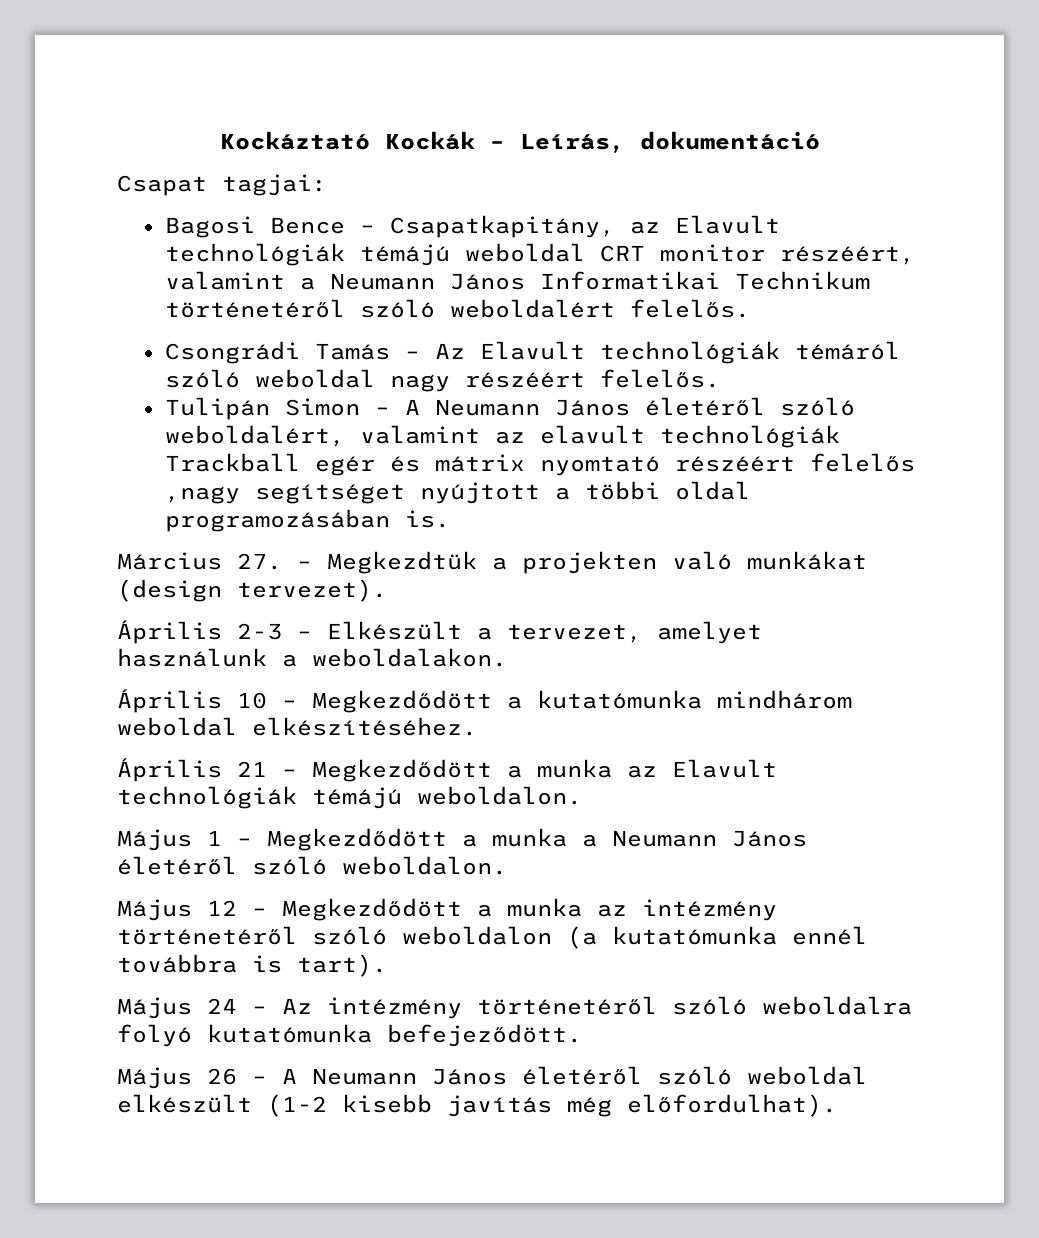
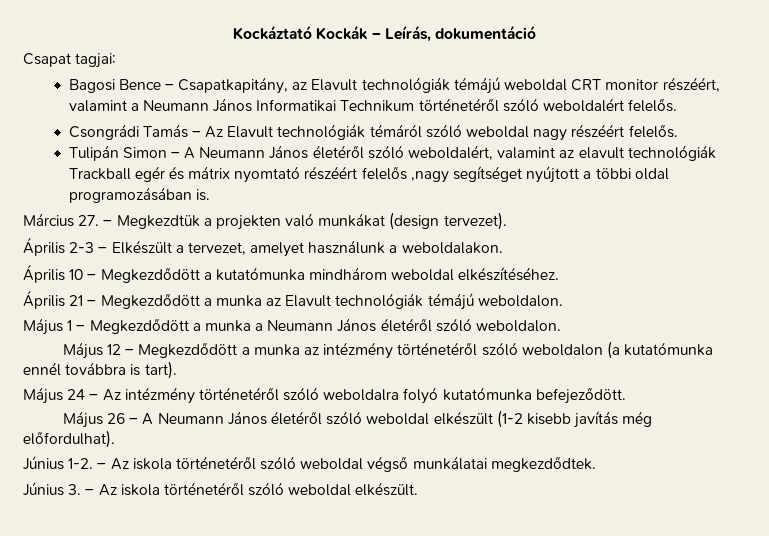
+ Június 1-2. – Az iskola történetéről szóló weboldal végső munkálatai megkezdődtek.
+ Június 3. – Az iskola történetéről szóló weboldal elkészült.

